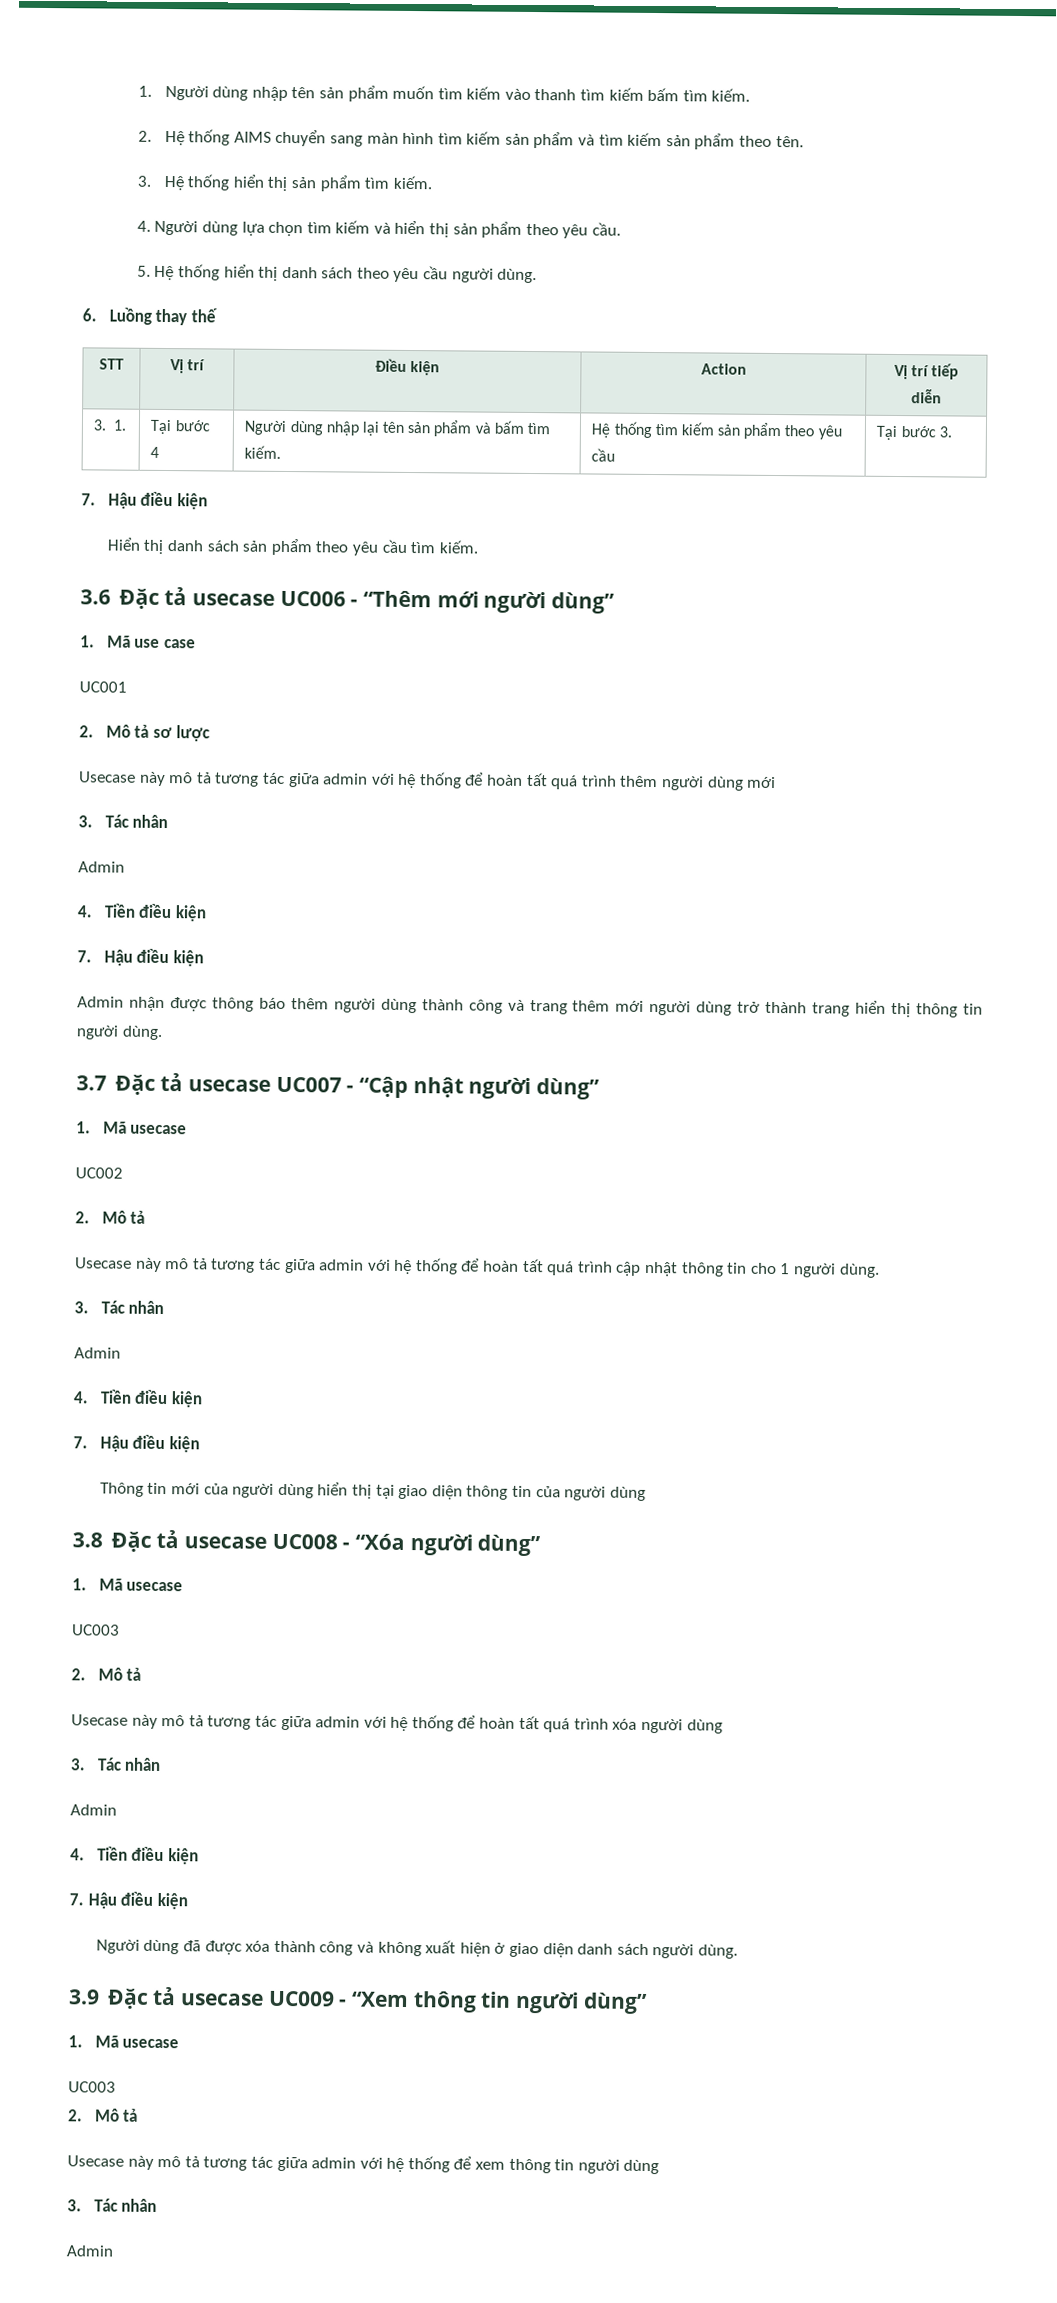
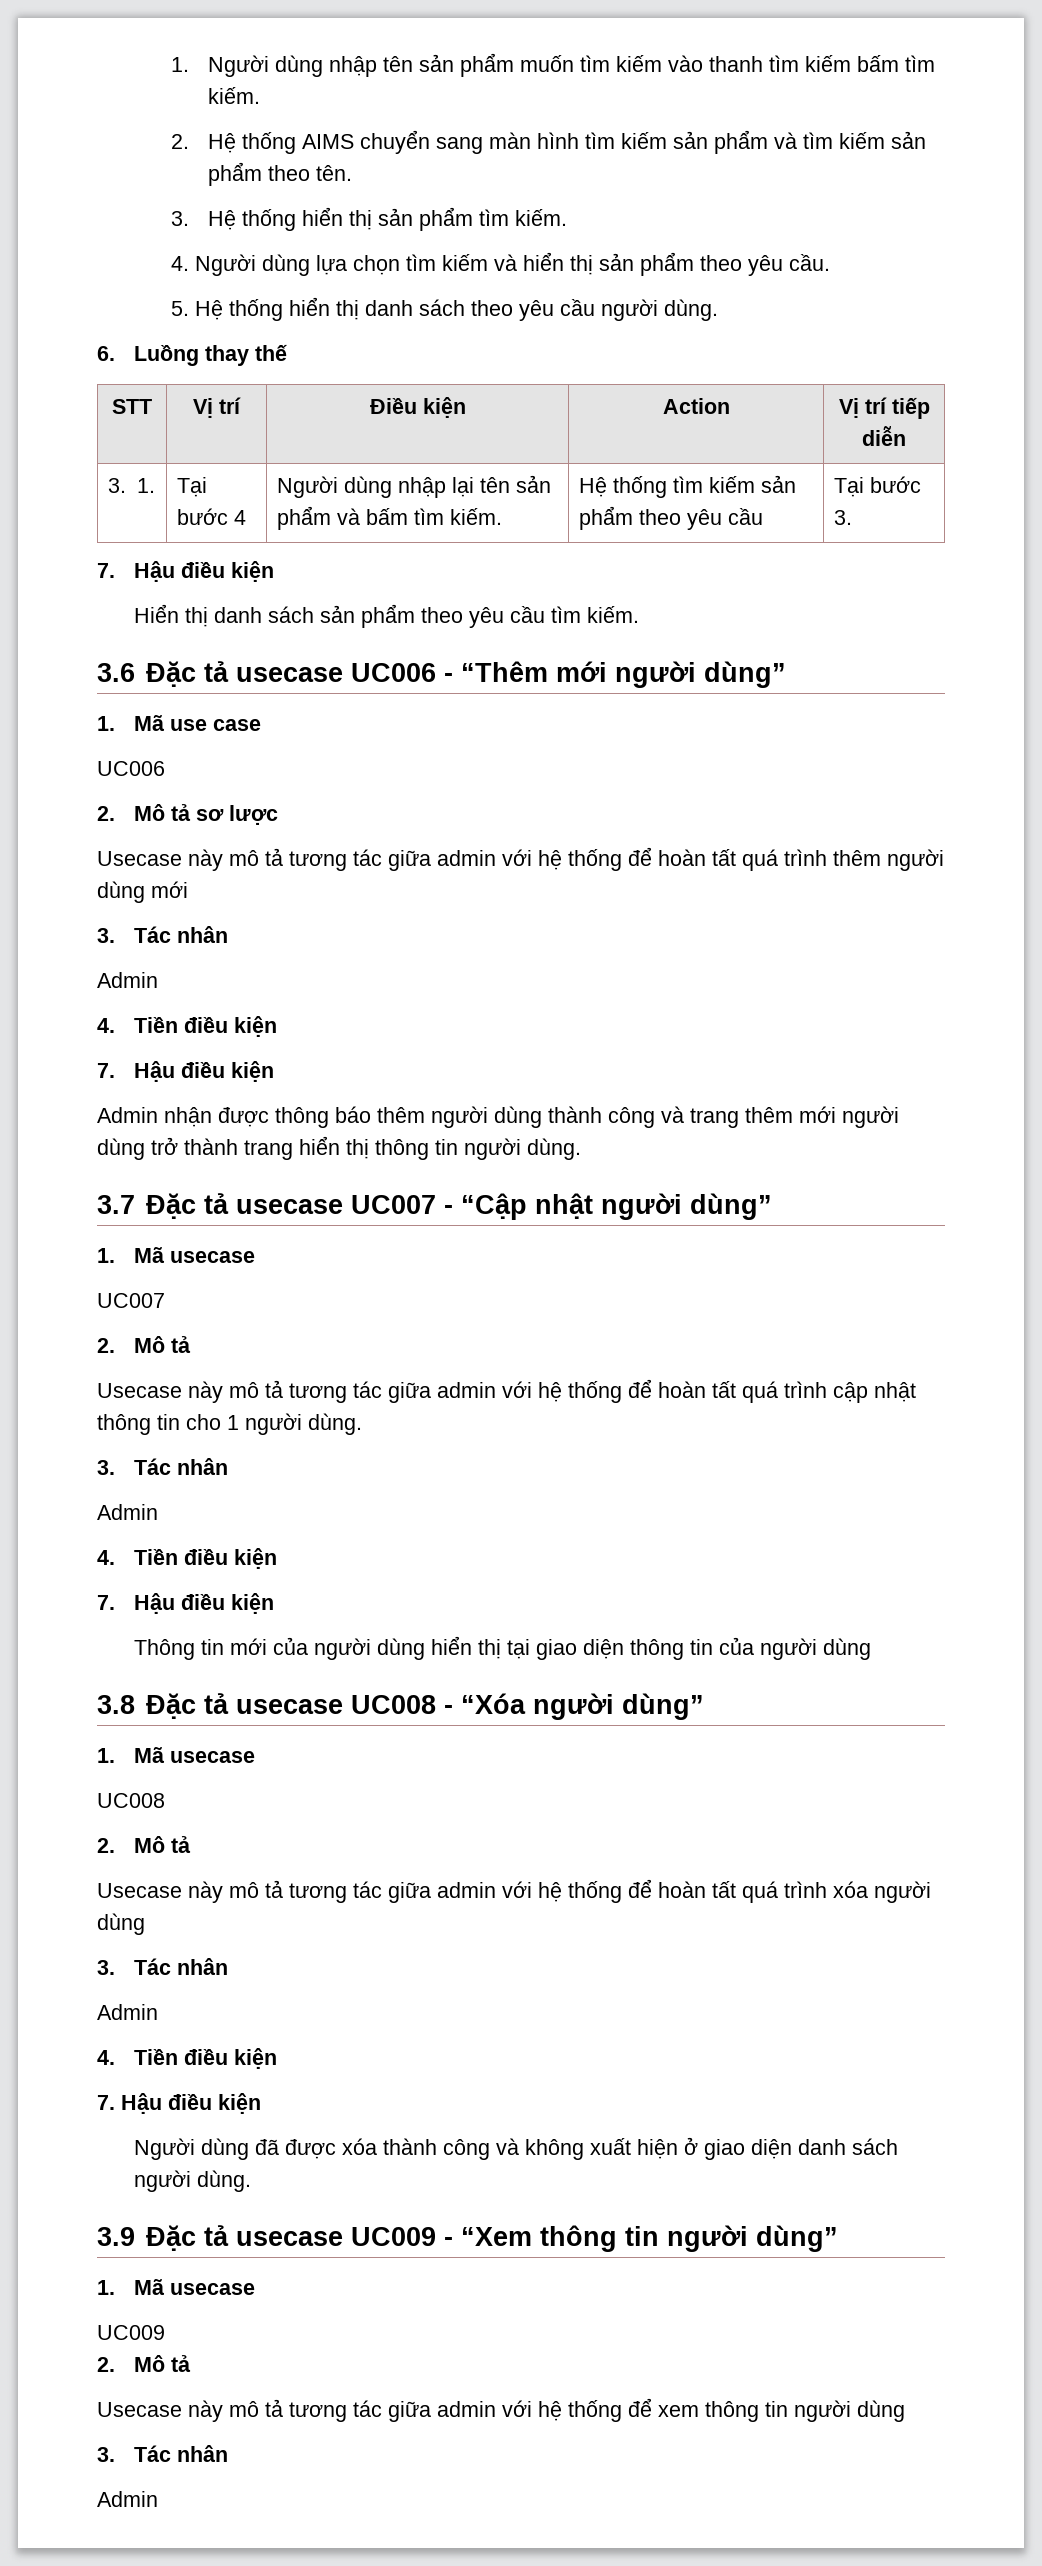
  1. Mã use case
- UC001
+ UC006
  3.7 Đặc tả usecase UC007 - “Cập nhật người dùng”
  1. Mã usecase
- UC002
+ UC007
  3.8 Đặc tả usecase UC008 - “Xóa người dùng”
  1. Mã usecase
- UC003
+ UC008
  3.9 Đặc tả usecase UC009 - “Xem thông tin người dùng”
  1. Mã usecase
- UC003
+ UC009

